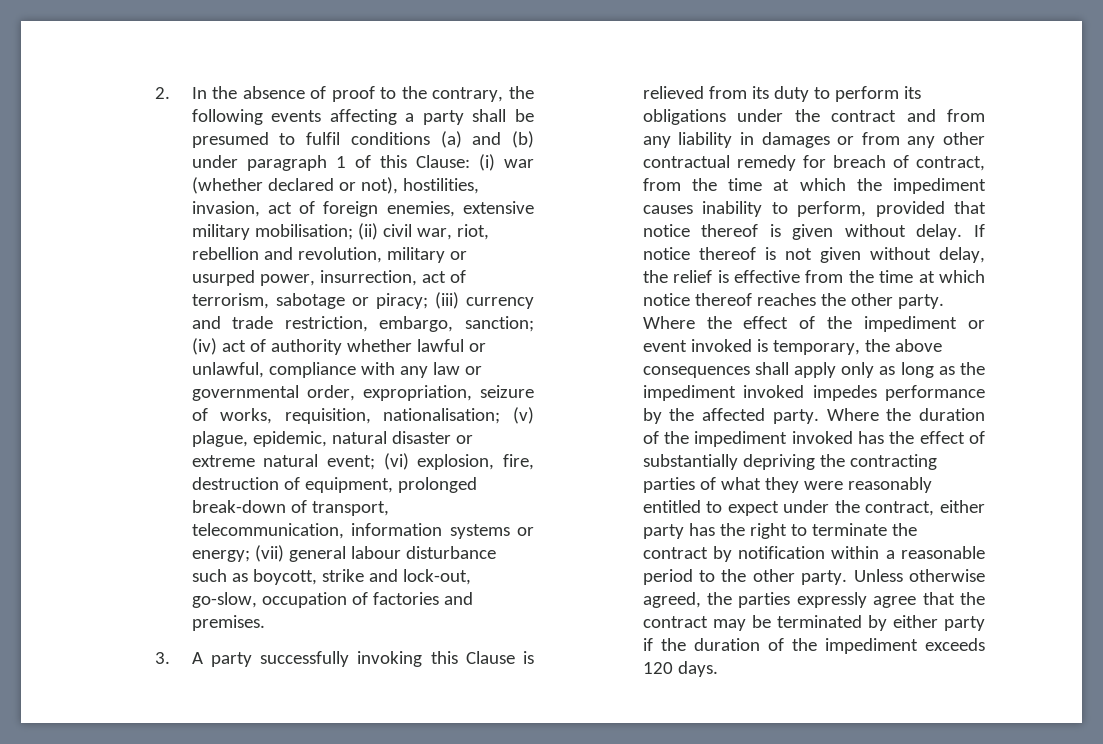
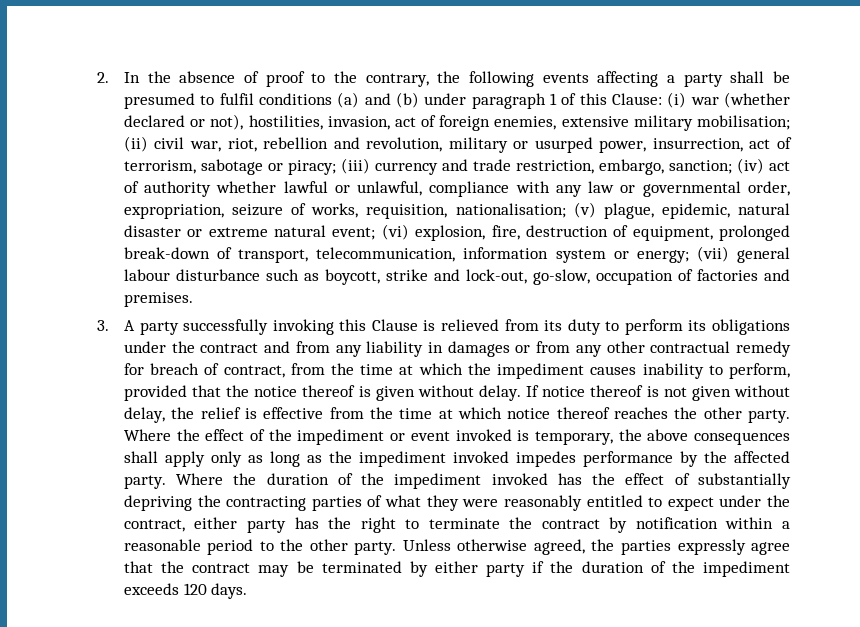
- (vi) explosion, fire, destruction of equipment, prolonged break-down of transport, telecommunication, information systems or energy;
+ (vi) explosion, fire, destruction of equipment, prolonged break-down of transport, telecommunication, information system or energy;
- 3. A party successfully invoking this Clause is relieved from its duty to perform its obligations under the contract and from any liability in damages or from any other contractual remedy for breach of contract, from the time at which the impediment causes inability to perform, provided that notice thereof is given without delay.
+ 3. A party successfully invoking this Clause is relieved from its duty to perform its obligations under the contract and from any liability in damages or from any other contractual remedy for breach of contract, from the time at which the impediment causes inability to perform, provided that the notice thereof is given without delay.

